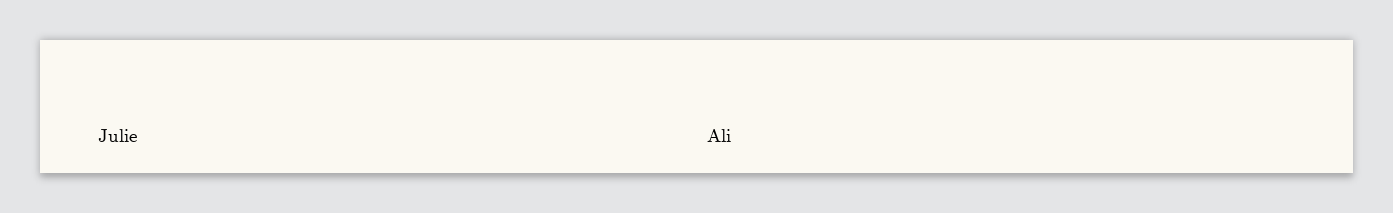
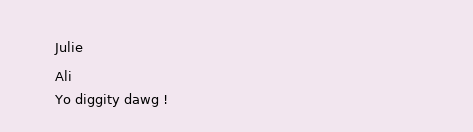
+ Yo diggity dawg !

